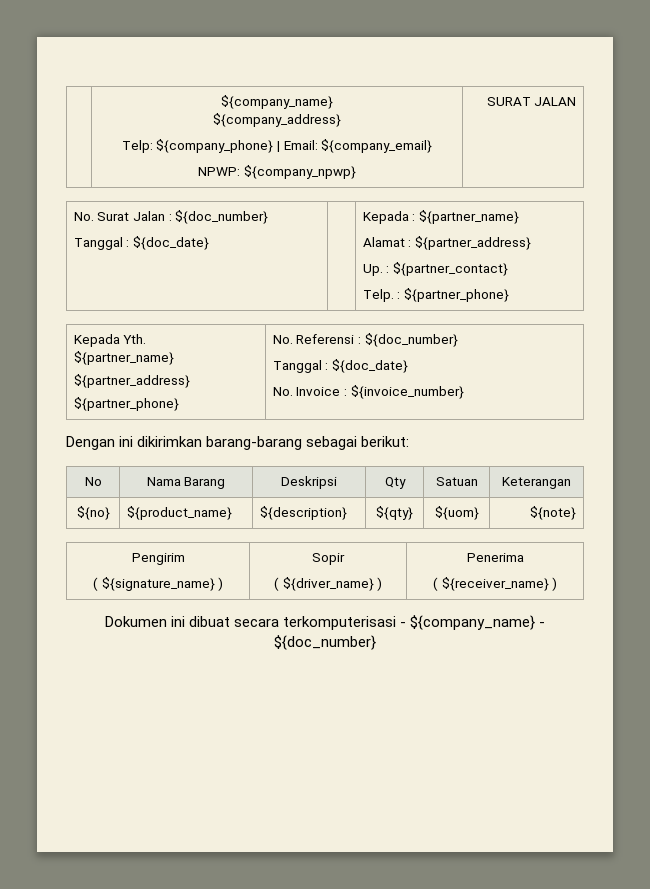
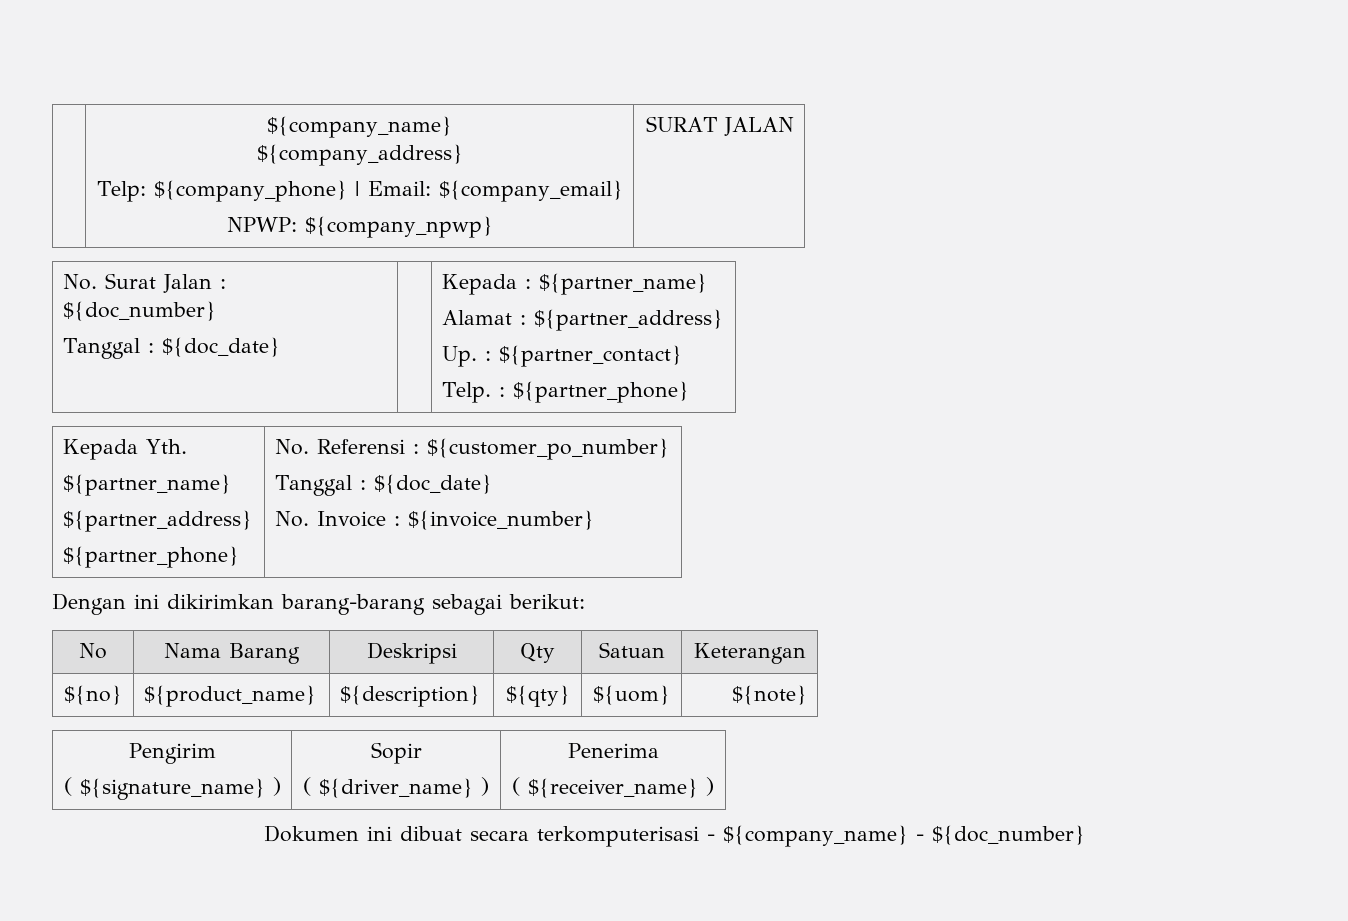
  Kepada Yth.
  ${partner_name}
  ${partner_address}
- ${partner_phone} | No. Referensi : ${doc_number}
+ ${partner_phone} | No. Referensi : ${customer_po_number}

